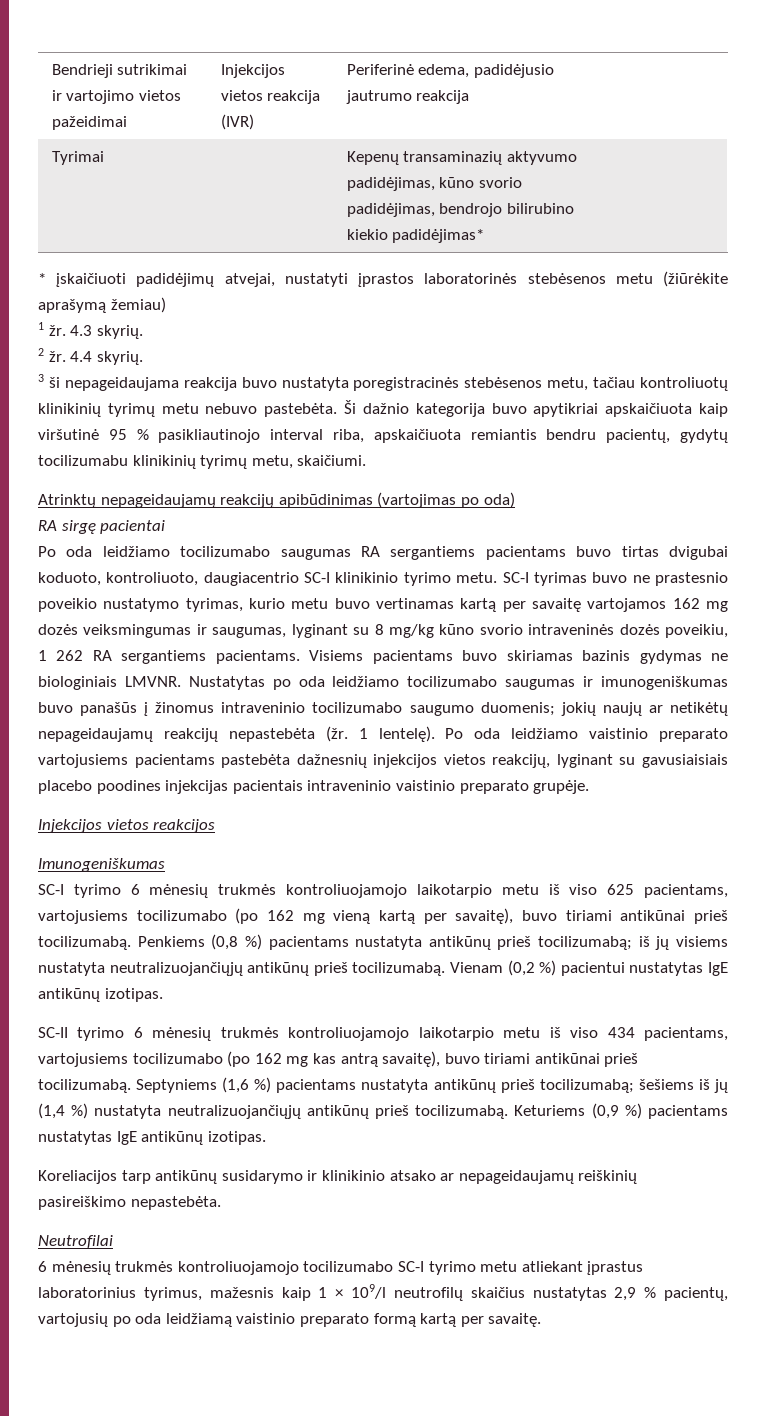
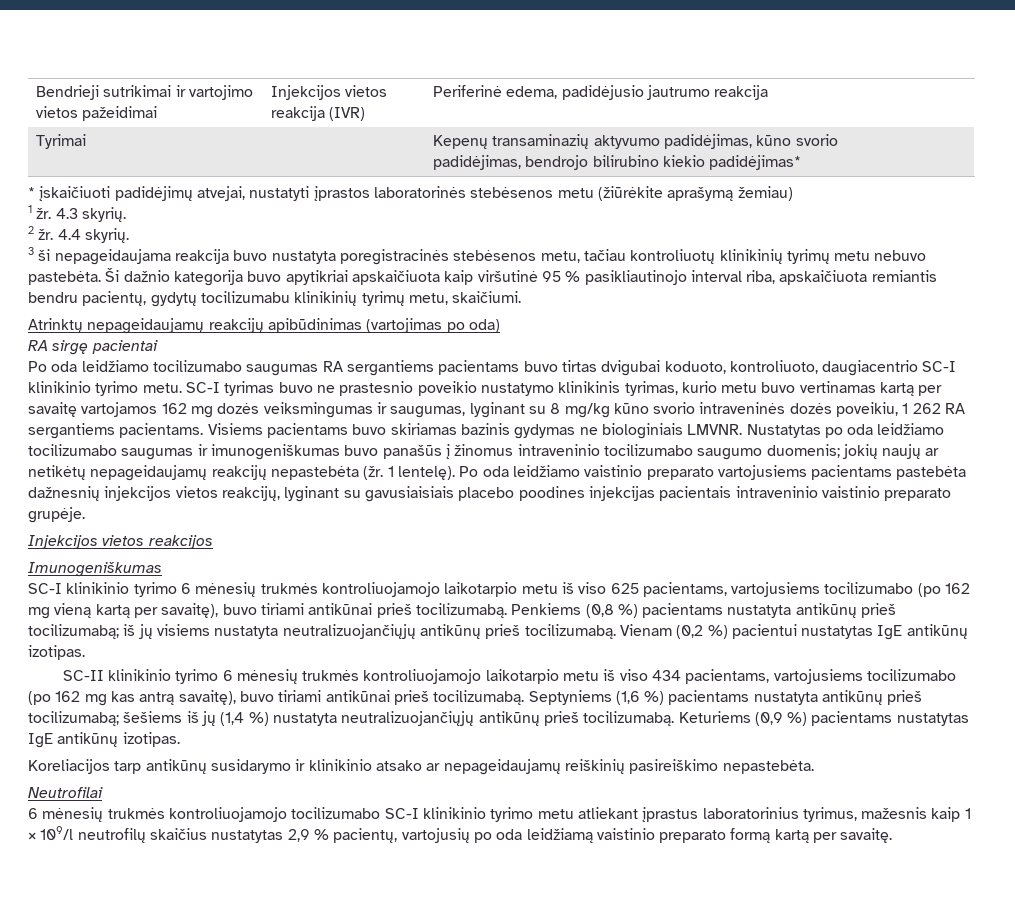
- SC-I tyrimas buvo ne prastesnio poveikio nustatymo tyrimas, kurio metu buvo vertinamas kartą per savaitę vartojamos 162 mg dozės veiksmingumas ir saugumas, lyginant su 8 mg/kg kūno svorio intraveninės dozės poveikiu, 1 262 RA sergantiems pacientams.
+ SC-I tyrimas buvo ne prastesnio poveikio nustatymo klinikinis tyrimas, kurio metu buvo vertinamas kartą per savaitę vartojamos 162 mg dozės veiksmingumas ir saugumas, lyginant su 8 mg/kg kūno svorio intraveninės dozės poveikiu, 1 262 RA sergantiems pacientams.
- SC-I tyrimo 6 mėnesių trukmės kontroliuojamojo laikotarpio metu iš viso 625 pacientams, vartojusiems tocilizumabo (po 162 mg vieną kartą per savaitę), buvo tiriami antikūnai prieš tocilizumabą.
+ SC-I klinikinio tyrimo 6 mėnesių trukmės kontroliuojamojo laikotarpio metu iš viso 625 pacientams, vartojusiems tocilizumabo (po 162 mg vieną kartą per savaitę), buvo tiriami antikūnai prieš tocilizumabą.
- SC-II tyrimo 6 mėnesių trukmės kontroliuojamojo laikotarpio metu iš viso 434 pacientams, vartojusiems tocilizumabo (po 162 mg kas antrą savaitę), buvo tiriami antikūnai prieš tocilizumabą.
+ SC-II klinikinio tyrimo 6 mėnesių trukmės kontroliuojamojo laikotarpio metu iš viso 434 pacientams, vartojusiems tocilizumabo (po 162 mg kas antrą savaitę), buvo tiriami antikūnai prieš tocilizumabą.
- 6 mėnesių trukmės kontroliuojamojo tocilizumabo SC-I tyrimo metu atliekant įprastus laboratorinius tyrimus, mažesnis kaip 1 × 109/l neutrofilų skaičius nustatytas 2,9 % pacientų, vartojusių po oda leidžiamą vaistinio preparato formą kartą per savaitę.
+ 6 mėnesių trukmės kontroliuojamojo tocilizumabo SC-I klinikinio tyrimo metu atliekant įprastus laboratorinius tyrimus, mažesnis kaip 1 × 109/l neutrofilų skaičius nustatytas 2,9 % pacientų, vartojusių po oda leidžiamą vaistinio preparato formą kartą per savaitę.

